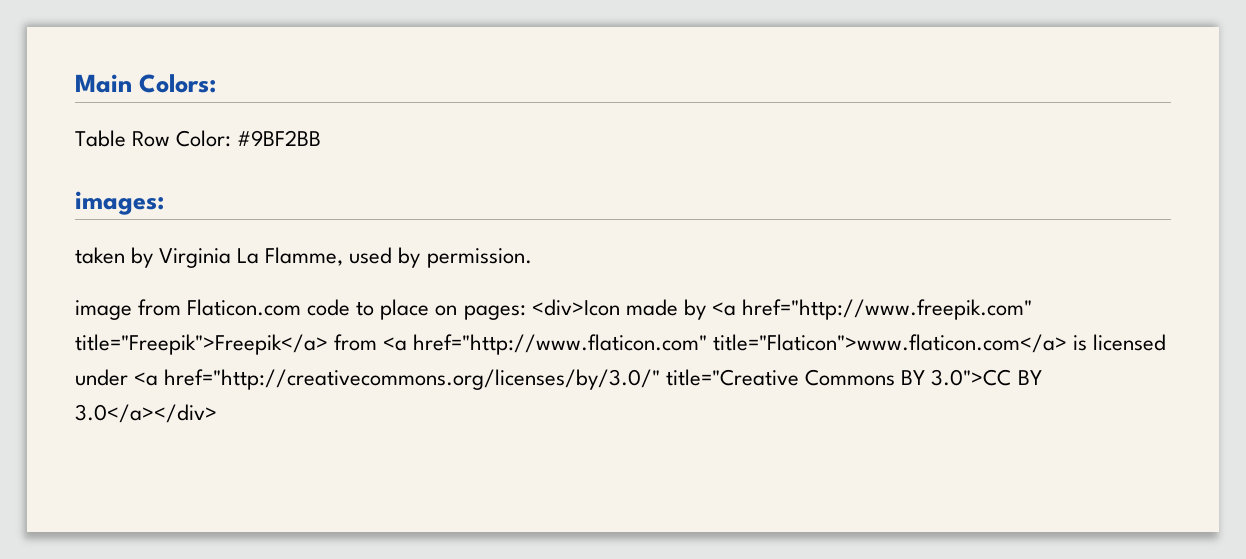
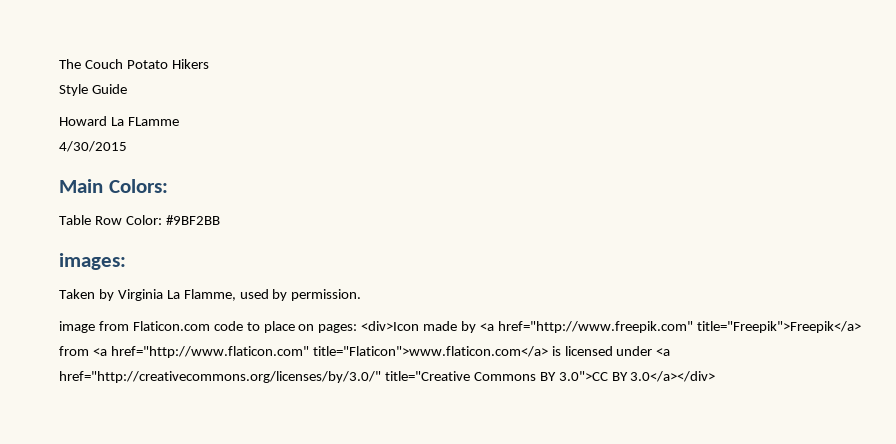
+ The Couch Potato Hikers
+ Style Guide
+ Howard La FLamme
+ 4/30/2015
- taken by Virginia La Flamme, used by permission.
+ Taken by Virginia La Flamme, used by permission.

